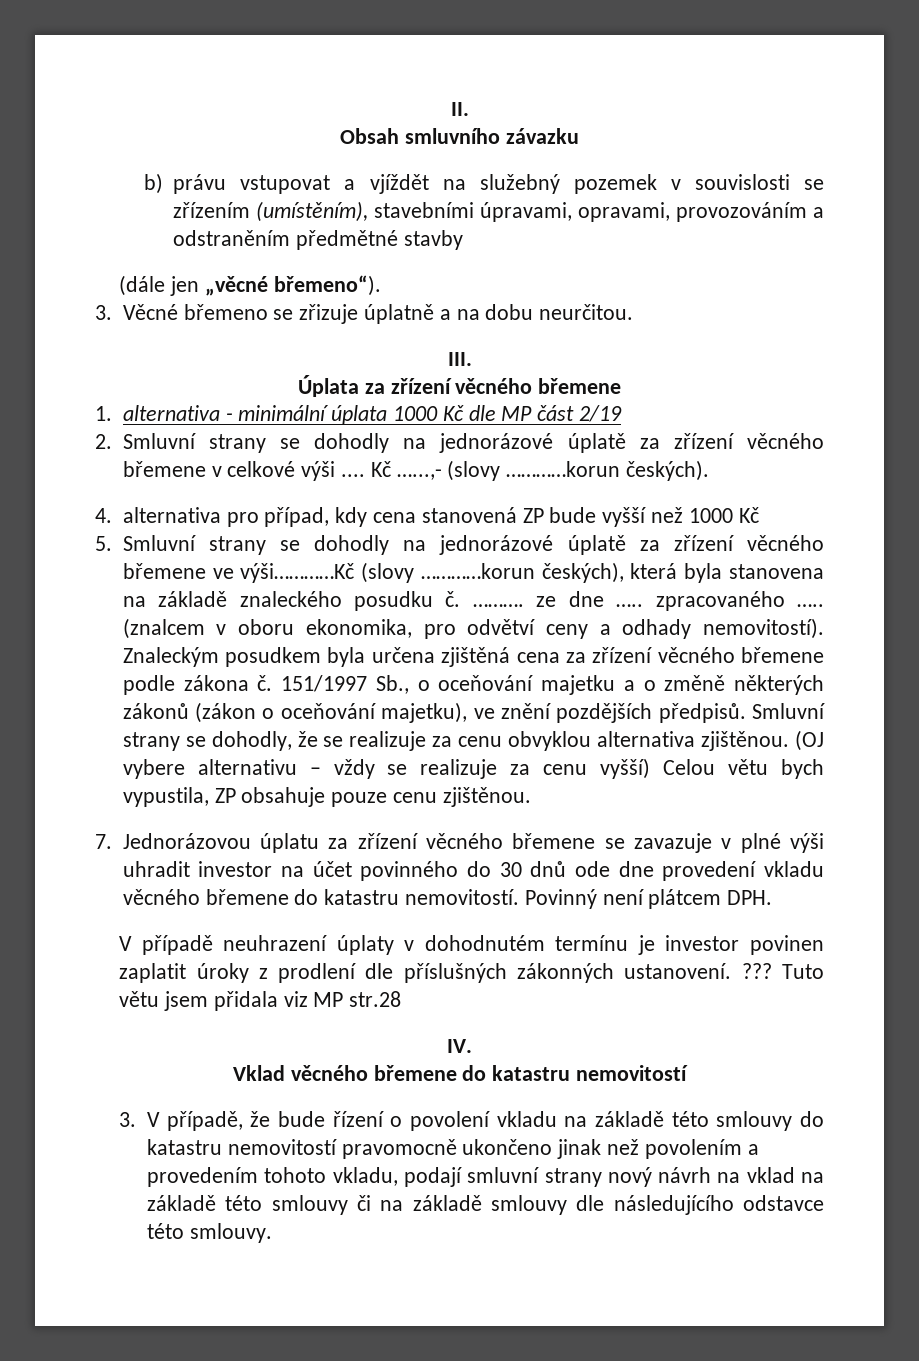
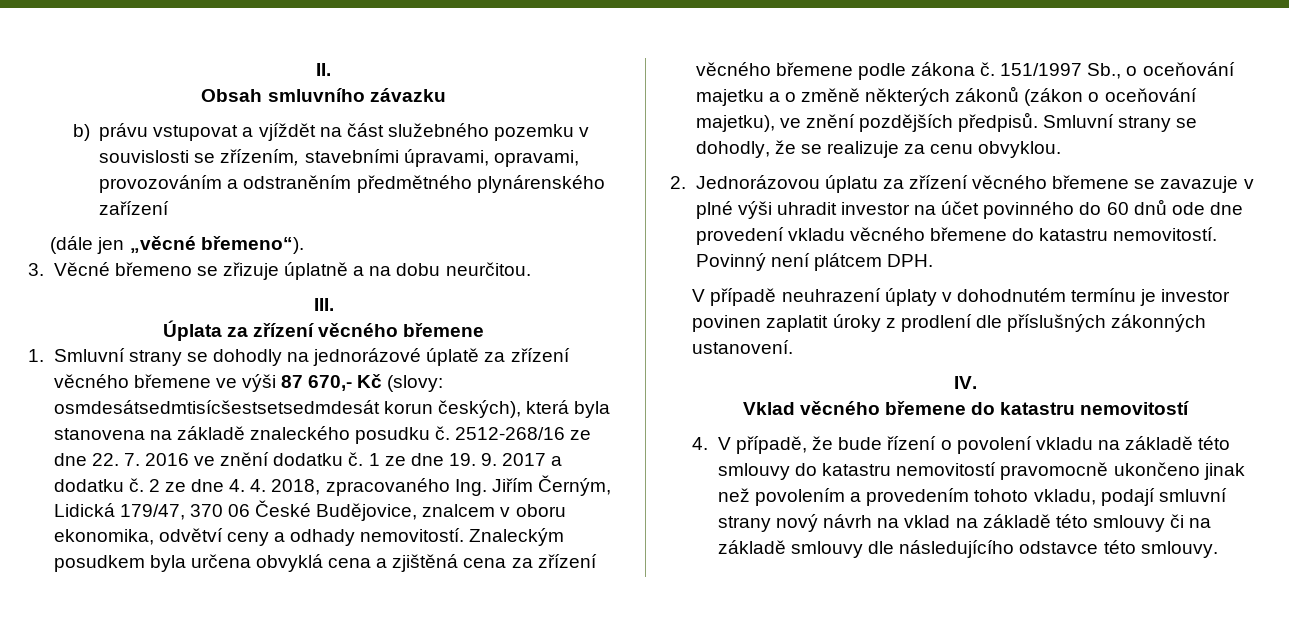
- b) právu vstupovat a vjíždět na služebný pozemek v souvislosti se zřízením (umístěním), stavebními úpravami, opravami, provozováním a odstraněním předmětné stavby
+ b) právu vstupovat a vjíždět na část služebného pozemku v souvislosti se zřízením, stavebními úpravami, opravami, provozováním a odstraněním předmětného plynárenského zařízení
- 1. alternativa - minimální úplata 1000 Kč dle MP část 2/19
- 2. Smluvní strany se dohodly na jednorázové úplatě za zřízení věcného břemene v celkové výši .... Kč …...,- (slovy …………korun českých).
- 4. alternativa pro případ, kdy cena stanovená ZP bude vyšší než 1000 Kč
- 5. Smluvní strany se dohodly na jednorázové úplatě za zřízení věcného břemene ve výši…………Kč (slovy …………korun českých), která byla stanovena na základě znaleckého posudku č.
+ 1. Smluvní strany se dohodly na jednorázové úplatě za zřízení věcného břemene ve výši 87 670,- Kč (slovy: osmdesátsedmtisícšestsetsedmdesát korun českých), která byla stanovena na základě znaleckého posudku č.
- ………. ze dne ….. zpracovaného ….. (znalcem v oboru ekonomika, pro odvětví ceny a odhady nemovitostí).
+ 2512-268/16 ze dne 22. 7. 2016 ve znění dodatku č. 1 ze dne 19. 9. 2017 a dodatku č. 2 ze dne 4. 4. 2018, zpracovaného Ing. Jiřím Černým, Lidická 179/47, 370 06 České Budějovice, znalcem v oboru ekonomika, odvětví ceny a odhady nemovitostí.
- Znaleckým posudkem byla určena zjištěná cena za zřízení věcného břemene podle zákona č.
+ Znaleckým posudkem byla určena obvyklá cena a zjištěná cena za zřízení věcného břemene podle zákona č.
- Smluvní strany se dohodly, že se realizuje za cenu obvyklou alternativa zjištěnou. (OJ vybere alternativu – vždy se realizuje za cenu vyšší) Celou větu bych vypustila, ZP obsahuje pouze cenu zjištěnou.
- 7. Jednorázovou úplatu za zřízení věcného břemene se zavazuje v plné výši uhradit investor na účet povinného do 30 dnů ode dne provedení vkladu věcného břemene do katastru nemovitostí.
+ Smluvní strany se dohodly, že se realizuje za cenu obvyklou.
+ 2. Jednorázovou úplatu za zřízení věcného břemene se zavazuje v plné výši uhradit investor na účet povinného do 60 dnů ode dne provedení vkladu věcného břemene do katastru nemovitostí.
- ??? Tuto větu jsem přidala viz MP str.28
- 3. V případě, že bude řízení o povolení vkladu na základě této smlouvy do katastru nemovitostí pravomocně ukončeno jinak než povolením a provedením tohoto vkladu, podají smluvní strany nový návrh na vklad na základě této smlouvy či na základě smlouvy dle následujícího odstavce této smlouvy.
+ 4. V případě, že bude řízení o povolení vkladu na základě této smlouvy do katastru nemovitostí pravomocně ukončeno jinak než povolením a provedením tohoto vkladu, podají smluvní strany nový návrh na vklad na základě této smlouvy či na základě smlouvy dle následujícího odstavce této smlouvy.

